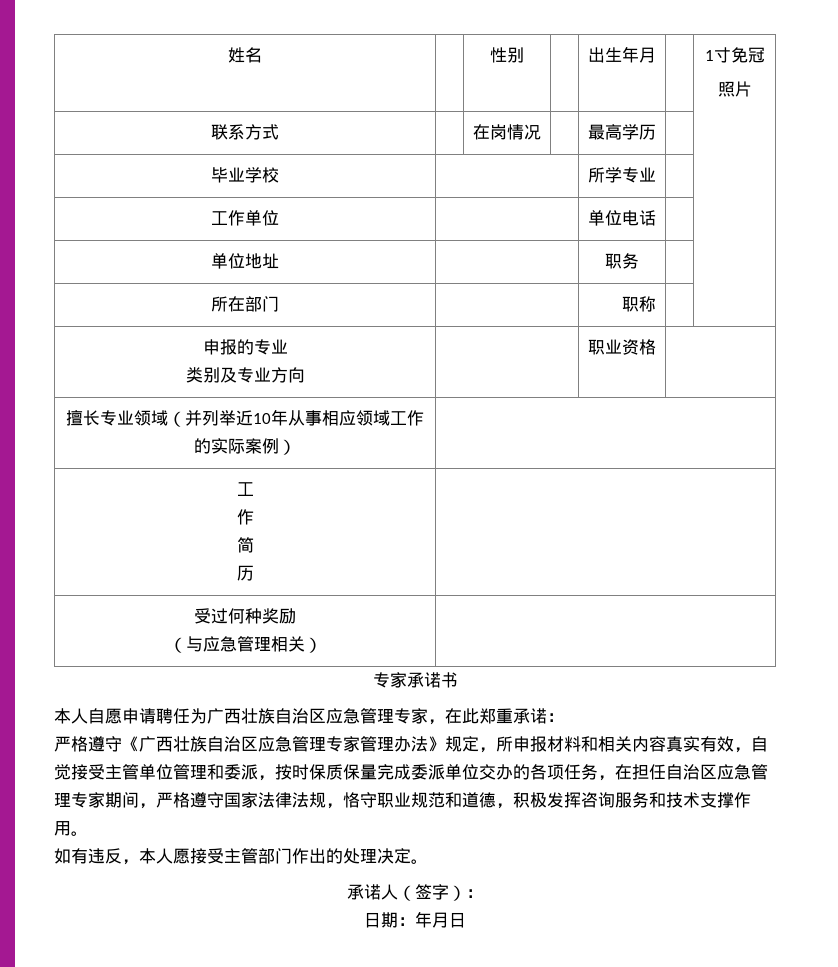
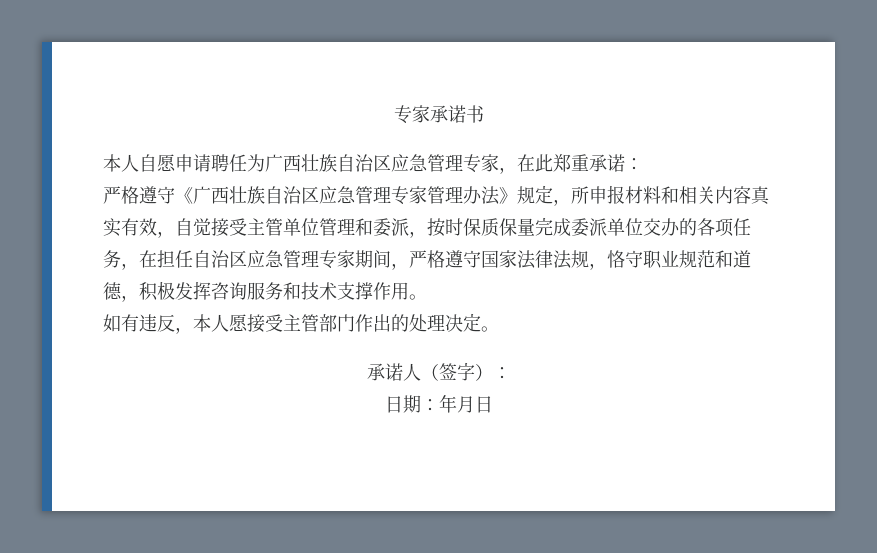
- 姓名 | | 性别 | | 出生年月 | | 1寸免冠
- 照片
- 联系方式 | | 在岗情况 | | 最高学历 | |
- 毕业学校 | | 所学专业 | |
- 工作单位 | | 单位电话 | |
- 单位地址 | | 职务 | |
- 所在部门 | | 职称 | |
- 申报的专业
- 类别及专业方向 | | 职业资格 |
- 擅长专业领域（并列举近10年从事相应领域工作的实际案例） |
- 工
- 作
- 简
- 历 |
- 受过何种奖励
- （与应急管理相关） |

